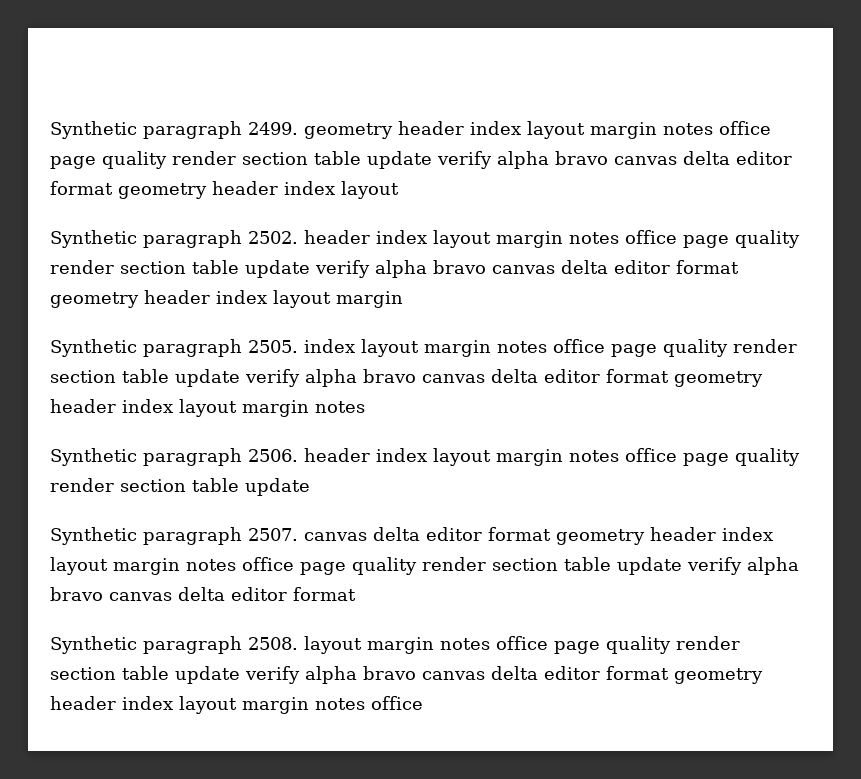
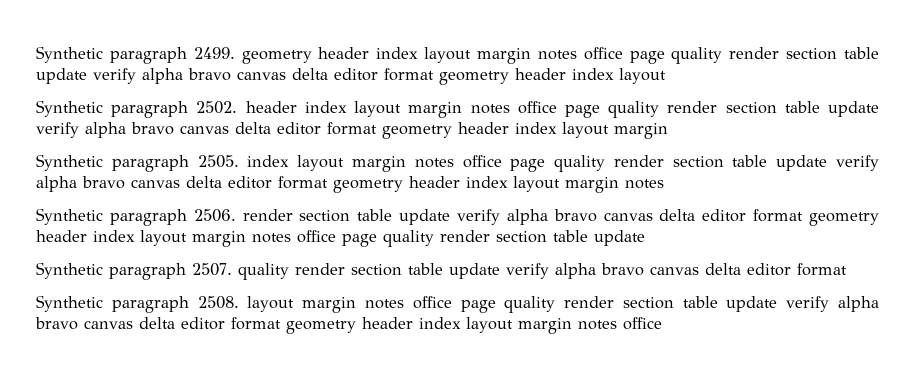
- Synthetic paragraph 2506. header index layout margin notes office page quality render section table update
+ Synthetic paragraph 2506. render section table update verify alpha bravo canvas delta editor format geometry header index layout margin notes office page quality render section table update
- Synthetic paragraph 2507. canvas delta editor format geometry header index layout margin notes office page quality render section table update verify alpha bravo canvas delta editor format
+ Synthetic paragraph 2507. quality render section table update verify alpha bravo canvas delta editor format

